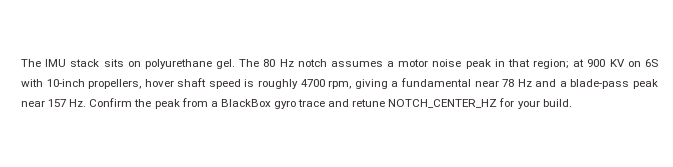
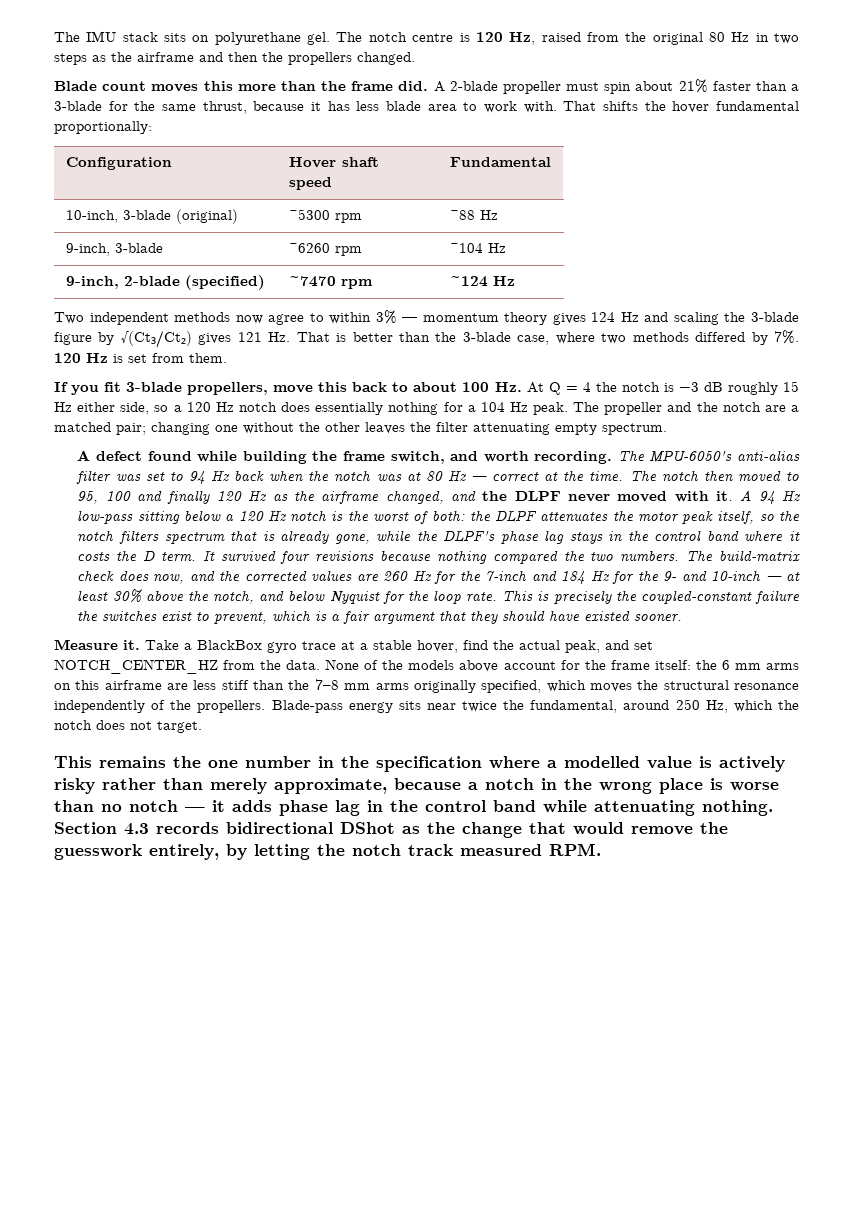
- The 80 Hz notch assumes a motor noise peak in that region; at 900 KV on 6S with 10-inch propellers, hover shaft speed is roughly 4700 rpm, giving a fundamental near 78 Hz and a blade-pass peak near 157 Hz. Confirm the peak from a BlackBox gyro trace and retune NOTCH_CENTER_HZ for your build.
+ The notch centre is 120 Hz, raised from the original 80 Hz in two steps as the airframe and then the propellers changed.
+ Blade count moves this more than the frame did. A 2-blade propeller must spin about 21% faster than a 3-blade for the same thrust, because it has less blade area to work with. That shifts the hover fundamental proportionally:
+ Configuration | Hover shaft speed | Fundamental
+ 10-inch, 3-blade (original) | ~5300 rpm | ~88 Hz
+ 9-inch, 3-blade | ~6260 rpm | ~104 Hz
+ 9-inch, 2-blade (specified) | ~7470 rpm | ~124 Hz
+ Two independent methods now agree to within 3% — momentum theory gives 124 Hz and scaling the 3-blade figure by √(Ct₃/Ct₂) gives 121 Hz. That is better than the 3-blade case, where two methods differed by 7%. 120 Hz is set from them.
+ If you fit 3-blade propellers, move this back to about 100 Hz. At Q = 4 the notch is −3 dB roughly 15 Hz either side, so a 120 Hz notch does essentially nothing for a 104 Hz peak. The propeller and the notch are a matched pair; changing one without the other leaves the filter attenuating empty spectrum.
+ A defect found while building the frame switch, and worth recording. The MPU-6050's anti-alias filter was set to 94 Hz back when the notch was at 80 Hz — correct at the time. The notch then moved to 95, 100 and finally 120 Hz as the airframe changed, and the DLPF never moved with it. A 94 Hz low-pass sitting below a 120 Hz notch is the worst of both: the DLPF attenuates the motor peak itself, so the notch filters spectrum that is already gone, while the DLPF's phase lag stays in the control band where it costs the D term. It survived four revisions because nothing compared the two numbers. The build-matrix check does now, and the corrected values are 260 Hz for the 7-inch and 184 Hz for the 9- and 10-inch — at least 30% above the notch, and below Nyquist for the loop rate. This is precisely the coupled-constant failure the switches exist to prevent, which is a fair argument that they should have existed sooner.
+ Measure it. Take a BlackBox gyro trace at a stable hover, find the actual peak, and set NOTCH_CENTER_HZ from the data. None of the models above account for the frame itself: the 6 mm arms on this airframe are less stiff than the 7–8 mm arms originally specified, which moves the structural resonance independently of the propellers. Blade-pass energy sits near twice the fundamental, around 250 Hz, which the notch does not target.
+ This remains the one number in the specification where a modelled value is actively risky rather than merely approximate, because a notch in the wrong place is worse than no notch — it adds phase lag in the control band while attenuating nothing. Section 4.3 records bidirectional DShot as the change that would remove the guesswork entirely, by letting the notch track measured RPM.

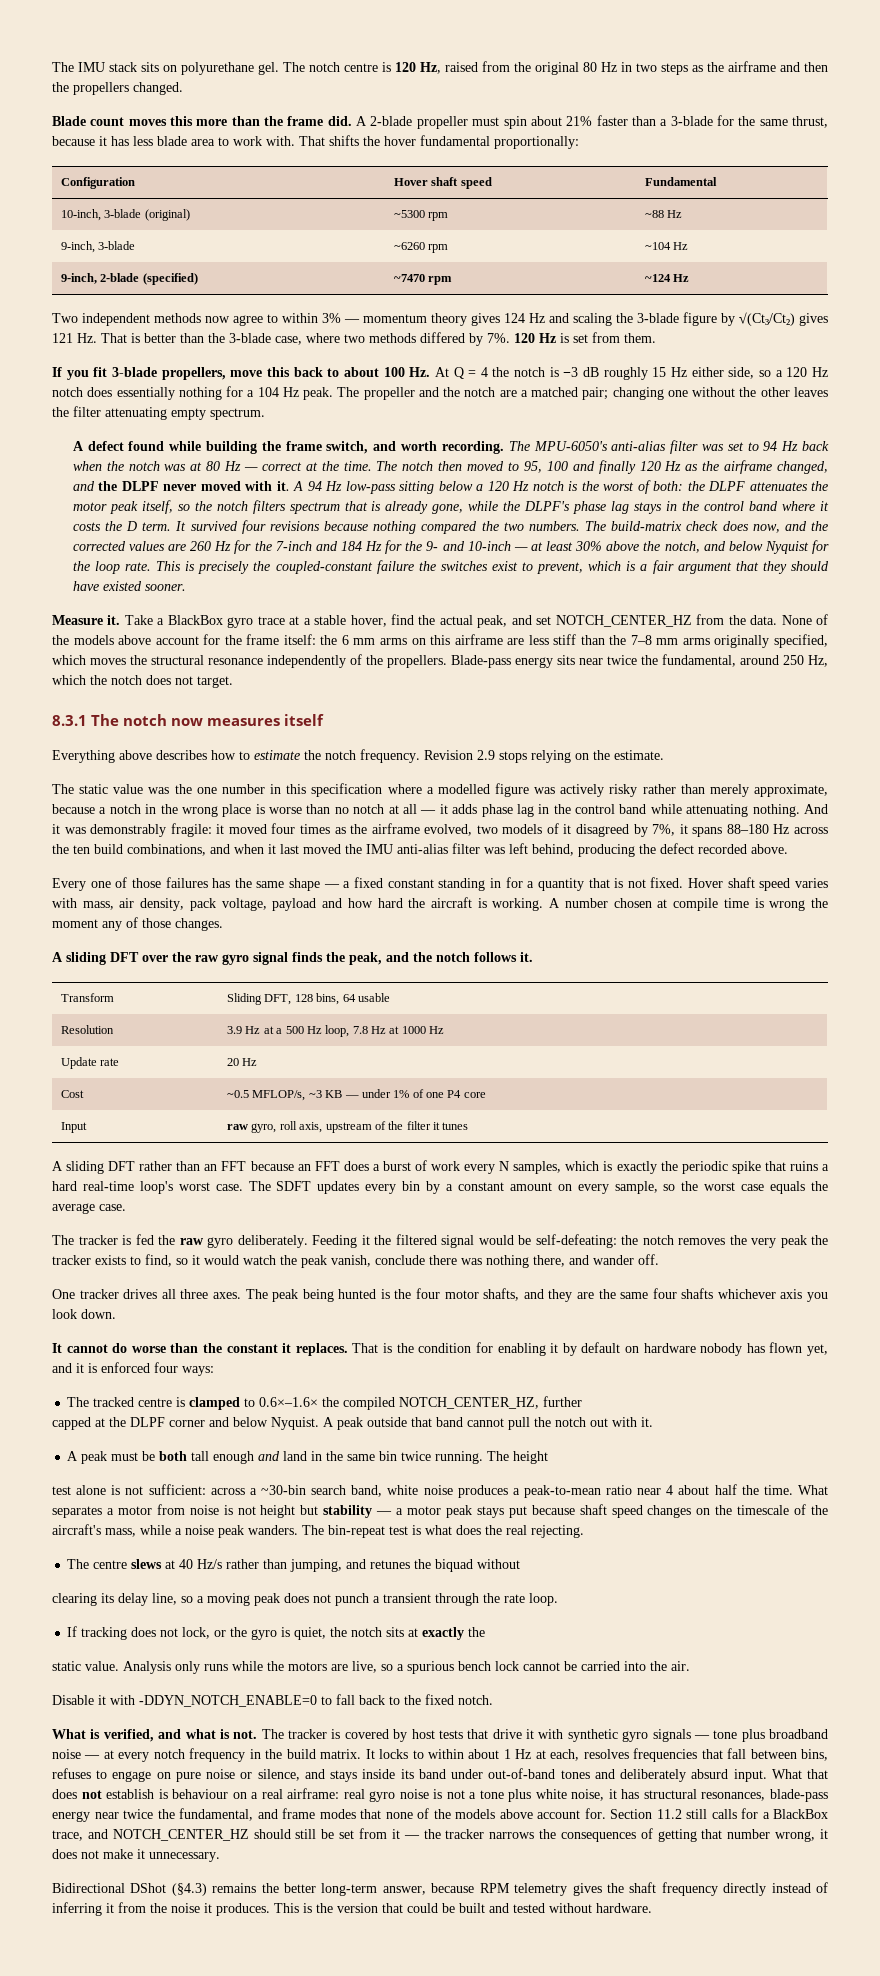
- This remains the one number in the specification where a modelled value is actively risky rather than merely approximate, because a notch in the wrong place is worse than no notch — it adds phase lag in the control band while attenuating nothing.
+ 8.3.1 The notch now measures itself
+ Everything above describes how to estimate the notch frequency. Revision 2.9 stops relying on the estimate.
+ The static value was the one number in this specification where a modelled figure was actively risky rather than merely approximate, because a notch in the wrong place is worse than no notch at all — it adds phase lag in the control band while attenuating nothing.
- Section 4.3 records bidirectional DShot as the change that would remove the guesswork entirely, by letting the notch track measured RPM.
+ And it was demonstrably fragile: it moved four times as the airframe evolved, two models of it disagreed by 7%, it spans 88–180 Hz across the ten build combinations, and when it last moved the IMU anti-alias filter was left behind, producing the defect recorded above.
+ Every one of those failures has the same shape — a fixed constant standing in for a quantity that is not fixed. Hover shaft speed varies with mass, air density, pack voltage, payload and how hard the aircraft is working. A number chosen at compile time is wrong the moment any of those changes.
+ A sliding DFT over the raw gyro signal finds the peak, and the notch follows it.
+ Transform | Sliding DFT, 128 bins, 64 usable
+ Resolution | 3.9 Hz at a 500 Hz loop, 7.8 Hz at 1000 Hz
+ Update rate | 20 Hz
+ Cost | ~0.5 MFLOP/s, ~3 KB — under 1% of one P4 core
+ Input | raw gyro, roll axis, upstream of the filter it tunes
+ A sliding DFT rather than an FFT because an FFT does a burst of work every N samples, which is exactly the periodic spike that ruins a hard real-time loop's worst case. The SDFT updates every bin by a constant amount on every sample, so the worst case equals the average case.
+ The tracker is fed the raw gyro deliberately. Feeding it the filtered signal would be self-defeating: the notch removes the very peak the tracker exists to find, so it would watch the peak vanish, conclude there was nothing there, and wander off.
+ One tracker drives all three axes. The peak being hunted is the four motor shafts, and they are the same four shafts whichever axis you look down.
+ It cannot do worse than the constant it replaces. That is the condition for enabling it by default on hardware nobody has flown yet, and it is enforced four ways:
+ The tracked centre is clamped to 0.6×–1.6× the compiled NOTCH_CENTER_HZ, further
+ capped at the DLPF corner and below Nyquist. A peak outside that band cannot pull the notch out with it.
+ A peak must be both tall enough and land in the same bin twice running. The height
+ test alone is not sufficient: across a ~30-bin search band, white noise produces a peak-to-mean ratio near 4 about half the time. What separates a motor from noise is not height but stability — a motor peak stays put because shaft speed changes on the timescale of the aircraft's mass, while a noise peak wanders. The bin-repeat test is what does the real rejecting.
+ The centre slews at 40 Hz/s rather than jumping, and retunes the biquad without
+ clearing its delay line, so a moving peak does not punch a transient through the rate loop.
+ If tracking does not lock, or the gyro is quiet, the notch sits at exactly the
+ static value. Analysis only runs while the motors are live, so a spurious bench lock cannot be carried into the air.
+ Disable it with -DDYN_NOTCH_ENABLE=0 to fall back to the fixed notch.
+ What is verified, and what is not. The tracker is covered by host tests that drive it with synthetic gyro signals — tone plus broadband noise — at every notch frequency in the build matrix. It locks to within about 1 Hz at each, resolves frequencies that fall between bins, refuses to engage on pure noise or silence, and stays inside its band under out-of-band tones and deliberately absurd input. What that does not establish is behaviour on a real airframe: real gyro noise is not a tone plus white noise, it has structural resonances, blade-pass energy near twice the fundamental, and frame modes that none of the models above account for. Section 11.2 still calls for a BlackBox trace, and NOTCH_CENTER_HZ should still be set from it — the tracker narrows the consequences of getting that number wrong, it does not make it unnecessary.
+ Bidirectional DShot (§4.3) remains the better long-term answer, because RPM telemetry gives the shaft frequency directly instead of inferring it from the noise it produces. This is the version that could be built and tested without hardware.

